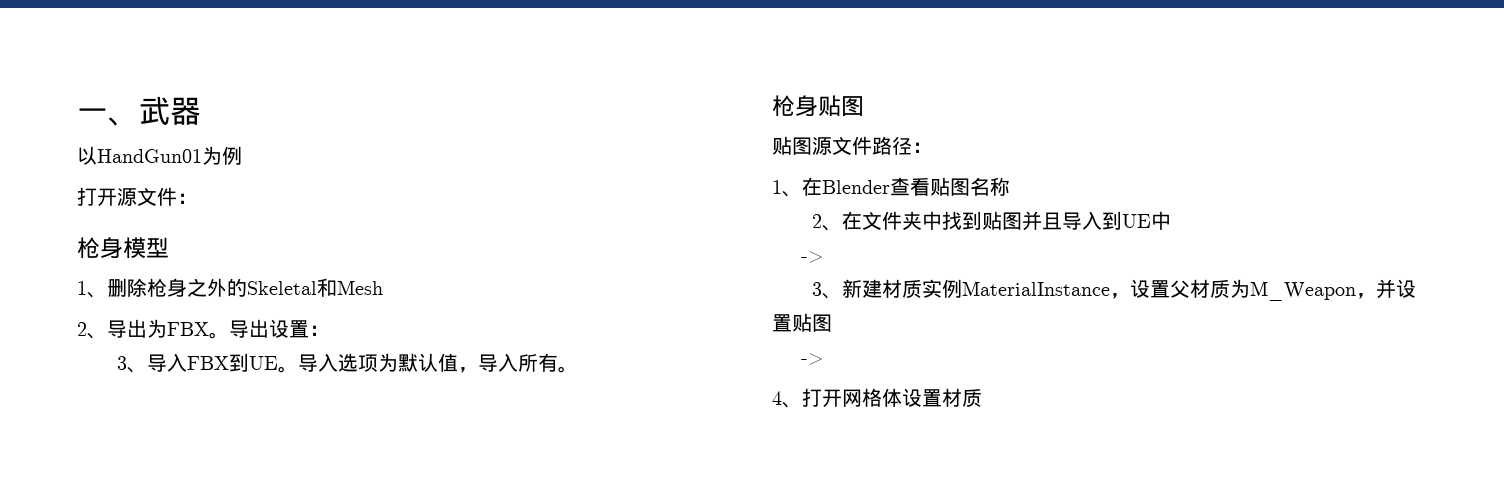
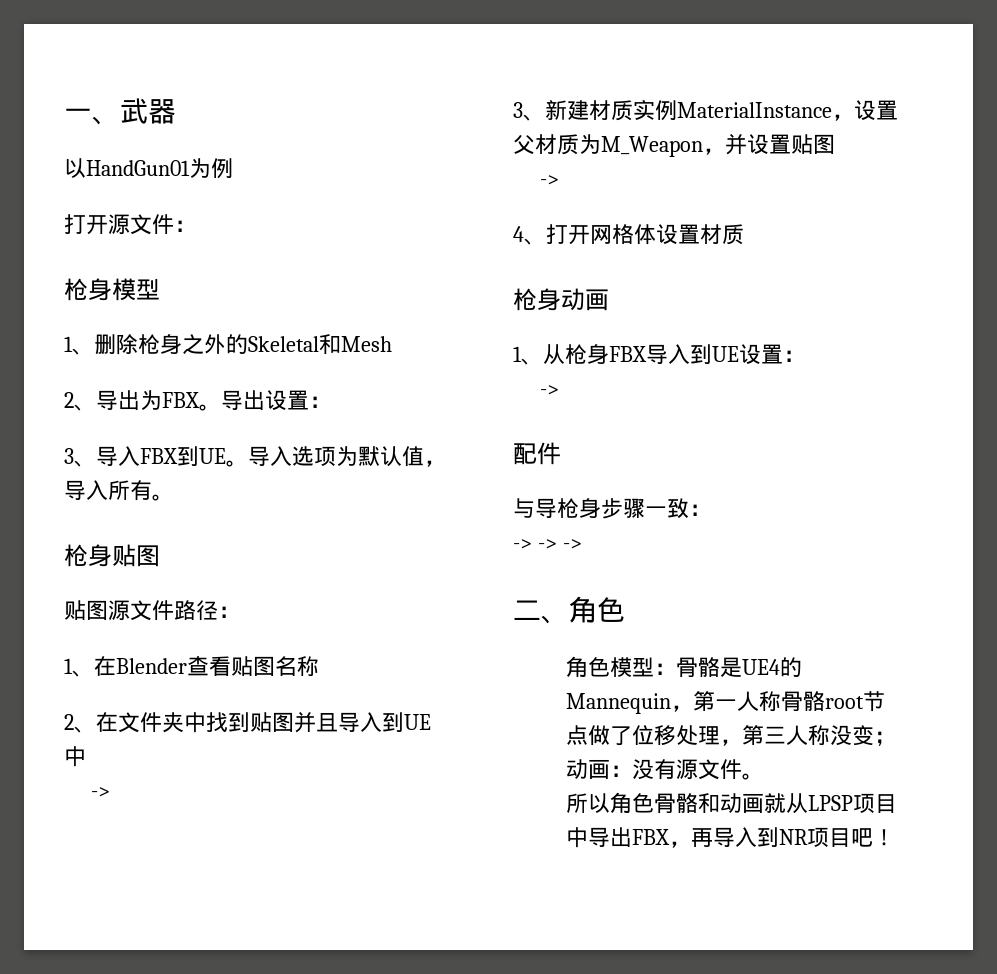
+ 枪身动画
+ 1、从枪身FBX导入到UE设置：
+ ->
+ 配件
+ 与导枪身步骤一致：
+ -> -> ->
+ 二、角色
+ 角色模型：骨骼是UE4的Mannequin，第一人称骨骼root节点做了位移处理，第三人称没变；动画：没有源文件。
+ 所以角色骨骼和动画就从LPSP项目中导出FBX，再导入到NR项目吧！

